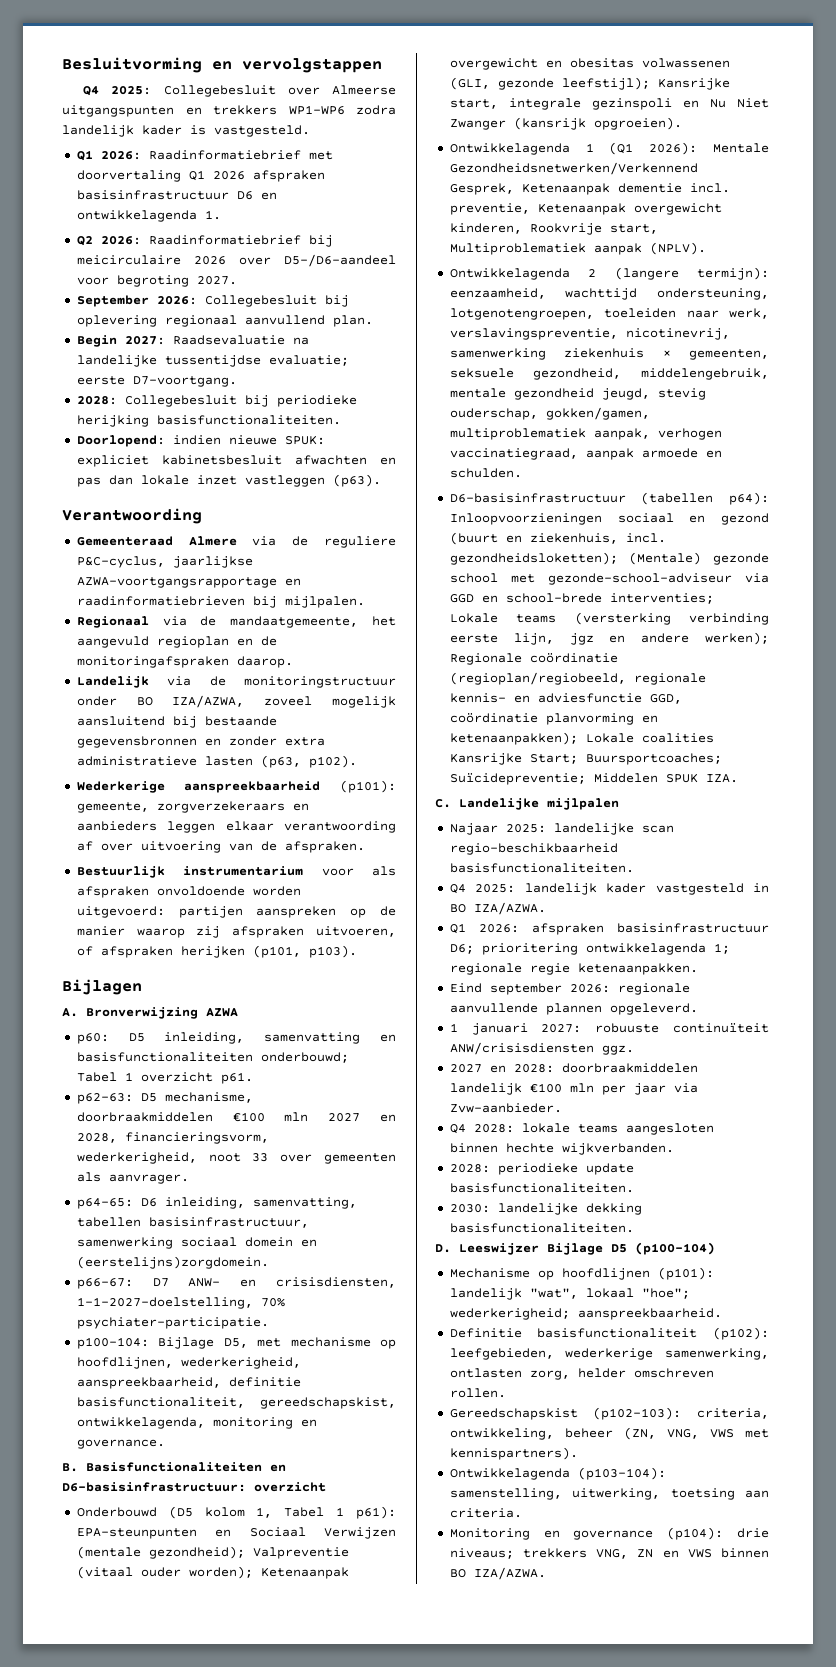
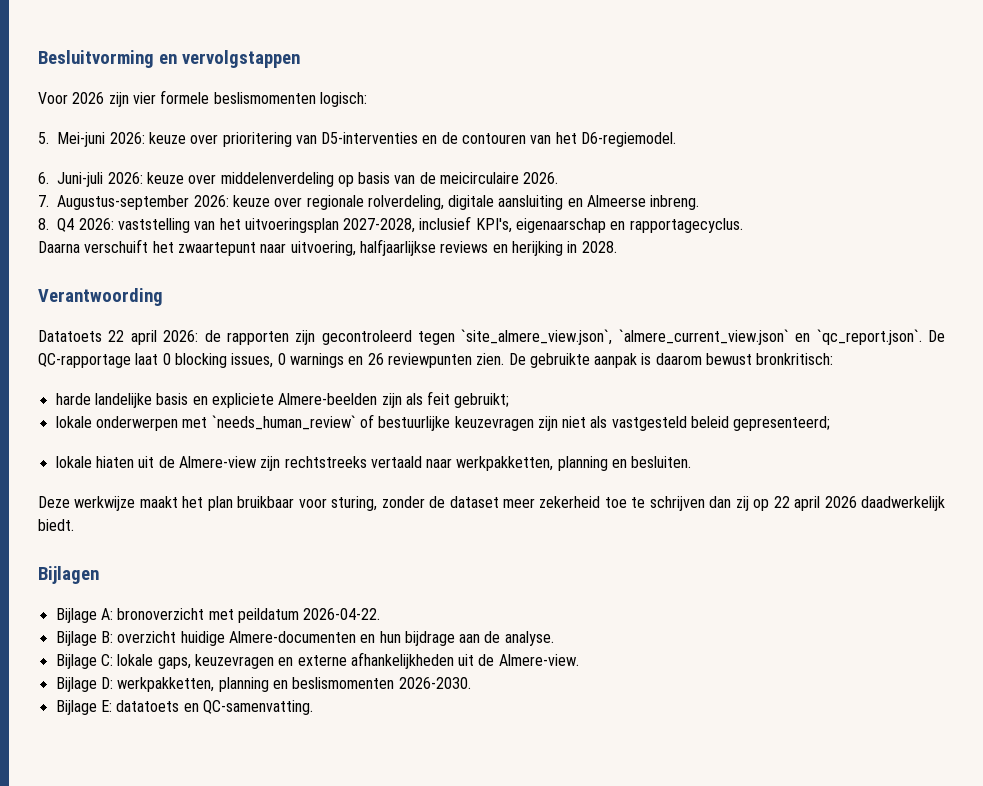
- Q4 2025: Collegebesluit over Almeerse uitgangspunten en trekkers WP1-WP6 zodra landelijk kader is vastgesteld.
- Q1 2026: Raadinformatiebrief met doorvertaling Q1 2026 afspraken basisinfrastructuur D6 en ontwikkelagenda 1.
- Q2 2026: Raadinformatiebrief bij meicirculaire 2026 over D5-/D6-aandeel voor begroting 2027.
- September 2026: Collegebesluit bij oplevering regionaal aanvullend plan.
- Begin 2027: Raadsevaluatie na landelijke tussentijdse evaluatie; eerste D7-voortgang.
- 2028: Collegebesluit bij periodieke herijking basisfunctionaliteiten.
- Doorlopend: indien nieuwe SPUK: expliciet kabinetsbesluit afwachten en pas dan lokale inzet vastleggen (p63).
+ Voor 2026 zijn vier formele beslismomenten logisch:
+ 5. Mei-juni 2026: keuze over prioritering van D5-interventies en de contouren van het D6-regiemodel.
+ 6. Juni-juli 2026: keuze over middelenverdeling op basis van de meicirculaire 2026.
+ 7. Augustus-september 2026: keuze over regionale rolverdeling, digitale aansluiting en Almeerse inbreng.
+ 8. Q4 2026: vaststelling van het uitvoeringsplan 2027-2028, inclusief KPI's, eigenaarschap en rapportagecyclus.
+ Daarna verschuift het zwaartepunt naar uitvoering, halfjaarlijkse reviews en herijking in 2028.
  Verantwoording
- Gemeenteraad Almere via de reguliere P&C-cyclus, jaarlijkse AZWA-voortgangsrapportage en raadinformatiebrieven bij mijlpalen.
- Regionaal via de mandaatgemeente, het aangevuld regioplan en de monitoringafspraken daarop.
- Landelijk via de monitoringstructuur onder BO IZA/AZWA, zoveel mogelijk aansluitend bij bestaande gegevensbronnen en zonder extra administratieve lasten (p63, p102).
- Wederkerige aanspreekbaarheid (p101): gemeente, zorgverzekeraars en aanbieders leggen elkaar verantwoording af over uitvoering van de afspraken.
- Bestuurlijk instrumentarium voor als afspraken onvoldoende worden uitgevoerd: partijen aanspreken op de manier waarop zij afspraken uitvoeren, of afspraken herijken (p101, p103).
+ Datatoets 22 april 2026: de rapporten zijn gecontroleerd tegen `site_almere_view.json`, `almere_current_view.json` en `qc_report.json`. De QC-rapportage laat 0 blocking issues, 0 warnings en 26 reviewpunten zien. De gebruikte aanpak is daarom bewust bronkritisch:
+ harde landelijke basis en expliciete Almere-beelden zijn als feit gebruikt;
+ lokale onderwerpen met `needs_human_review` of bestuurlijke keuzevragen zijn niet als vastgesteld beleid gepresenteerd;
+ lokale hiaten uit de Almere-view zijn rechtstreeks vertaald naar werkpakketten, planning en besluiten.
+ Deze werkwijze maakt het plan bruikbaar voor sturing, zonder de dataset meer zekerheid toe te schrijven dan zij op 22 april 2026 daadwerkelijk biedt.
  Bijlagen
- A. Bronverwijzing AZWA
- p60: D5 inleiding, samenvatting en basisfunctionaliteiten onderbouwd; Tabel 1 overzicht p61.
- p62-63: D5 mechanisme, doorbraakmiddelen €100 mln 2027 en 2028, financieringsvorm, wederkerigheid, noot 33 over gemeenten als aanvrager.
- p64-65: D6 inleiding, samenvatting, tabellen basisinfrastructuur, samenwerking sociaal domein en (eerstelijns)zorgdomein.
- p66-67: D7 ANW- en crisisdiensten, 1-1-2027-doelstelling, 70% psychiater-participatie.
- p100-104: Bijlage D5, met mechanisme op hoofdlijnen, wederkerigheid, aanspreekbaarheid, definitie basisfunctionaliteit, gereedschapskist, ontwikkelagenda, monitoring en governance.
- B. Basisfunctionaliteiten en D6-basisinfrastructuur: overzicht
- Onderbouwd (D5 kolom 1, Tabel 1 p61): EPA-steunpunten en Sociaal Verwijzen (mentale gezondheid); Valpreventie (vitaal ouder worden); Ketenaanpak overgewicht en obesitas volwassenen (GLI, gezonde leefstijl); Kansrijke start, integrale gezinspoli en Nu Niet Zwanger (kansrijk opgroeien).
- Ontwikkelagenda 1 (Q1 2026): Mentale Gezondheidsnetwerken/Verkennend Gesprek, Ketenaanpak dementie incl. preventie, Ketenaanpak overgewicht kinderen, Rookvrije start, Multiproblematiek aanpak (NPLV).
- Ontwikkelagenda 2 (langere termijn): eenzaamheid, wachttijd ondersteuning, lotgenotengroepen, toeleiden naar werk, verslavingspreventie, nicotinevrij, samenwerking ziekenhuis × gemeenten, seksuele gezondheid, middelengebruik, mentale gezondheid jeugd, stevig ouderschap, gokken/gamen, multiproblematiek aanpak, verhogen vaccinatiegraad, aanpak armoede en schulden.
- D6-basisinfrastructuur (tabellen p64): Inloopvoorzieningen sociaal en gezond (buurt en ziekenhuis, incl. gezondheidsloketten); (Mentale) gezonde school met gezonde-school-adviseur via GGD en school-brede interventies; Lokale teams (versterking verbinding eerste lijn, jgz en andere werken); Regionale coördinatie (regioplan/regiobeeld, regionale kennis- en adviesfunctie GGD, coördinatie planvorming en ketenaanpakken); Lokale coalities Kansrijke Start; Buursportcoaches; Suïcidepreventie; Middelen SPUK IZA.
- C. Landelijke mijlpalen
- Najaar 2025: landelijke scan regio-beschikbaarheid basisfunctionaliteiten.
- Q4 2025: landelijk kader vastgesteld in BO IZA/AZWA.
- Q1 2026: afspraken basisinfrastructuur D6; prioritering ontwikkelagenda 1; regionale regie ketenaanpakken.
- Eind september 2026: regionale aanvullende plannen opgeleverd.
- 1 januari 2027: robuuste continuïteit ANW/crisisdiensten ggz.
- 2027 en 2028: doorbraakmiddelen landelijk €100 mln per jaar via Zvw-aanbieder.
- Q4 2028: lokale teams aangesloten binnen hechte wijkverbanden.
- 2028: periodieke update basisfunctionaliteiten.
- 2030: landelijke dekking basisfunctionaliteiten.
- D. Leeswijzer Bijlage D5 (p100-104)
- Mechanisme op hoofdlijnen (p101): landelijk "wat", lokaal "hoe"; wederkerigheid; aanspreekbaarheid.
- Definitie basisfunctionaliteit (p102): leefgebieden, wederkerige samenwerking, ontlasten zorg, helder omschreven rollen.
- Gereedschapskist (p102-103): criteria, ontwikkeling, beheer (ZN, VNG, VWS met kennispartners).
- Ontwikkelagenda (p103-104): samenstelling, uitwerking, toetsing aan criteria.
- Monitoring en governance (p104): drie niveaus; trekkers VNG, ZN en VWS binnen BO IZA/AZWA.
+ Bijlage A: bronoverzicht met peildatum 2026-04-22.
+ Bijlage B: overzicht huidige Almere-documenten en hun bijdrage aan de analyse.
+ Bijlage C: lokale gaps, keuzevragen en externe afhankelijkheden uit de Almere-view.
+ Bijlage D: werkpakketten, planning en beslismomenten 2026-2030.
+ Bijlage E: datatoets en QC-samenvatting.

